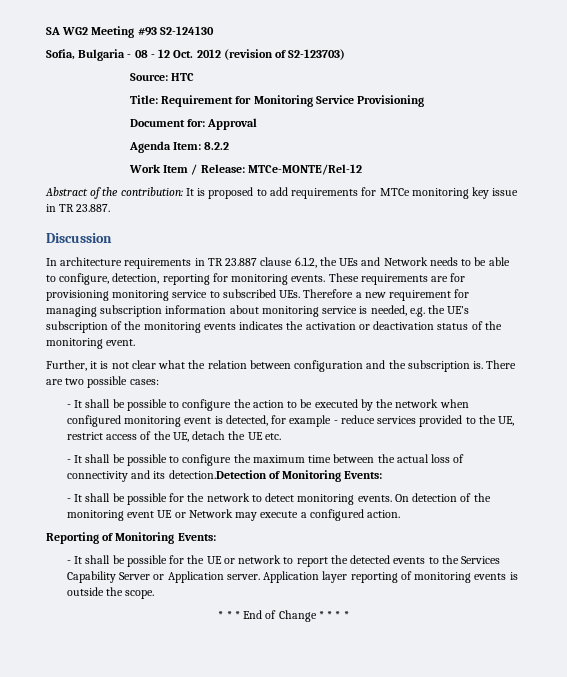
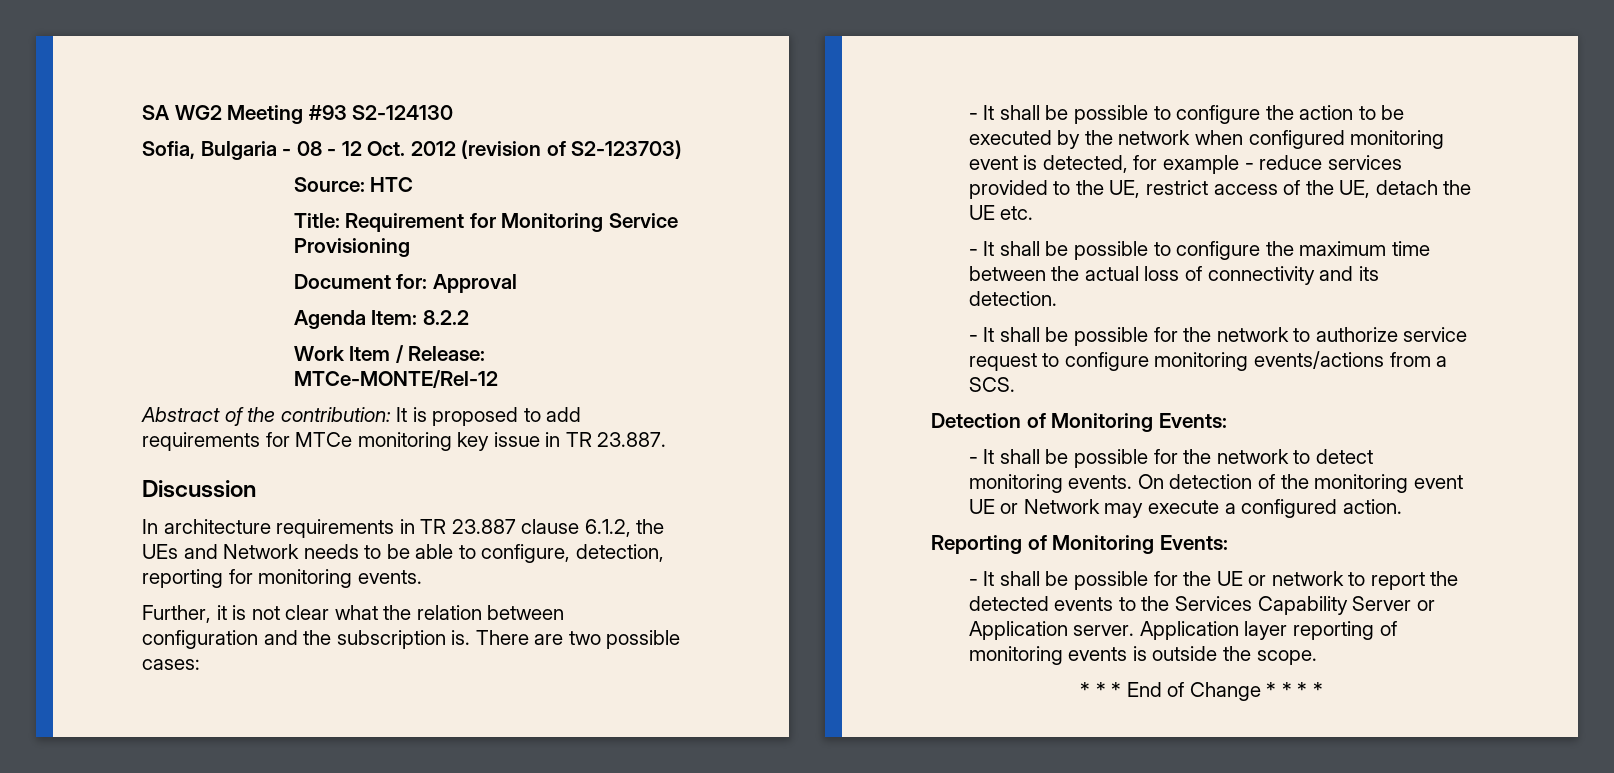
- These requirements are for provisioning monitoring service to subscribed UEs. Therefore a new requirement for managing subscription information about monitoring service is needed, e.g. the UE’s subscription of the monitoring events indicates the activation or deactivation status of the monitoring event.
- - It shall be possible to configure the maximum time between the actual loss of connectivity and its detection.Detection of Monitoring Events:
+ - It shall be possible to configure the maximum time between the actual loss of connectivity and its detection.
+ - It shall be possible for the network to authorize service request to configure monitoring events/actions from a SCS.
+ Detection of Monitoring Events:

